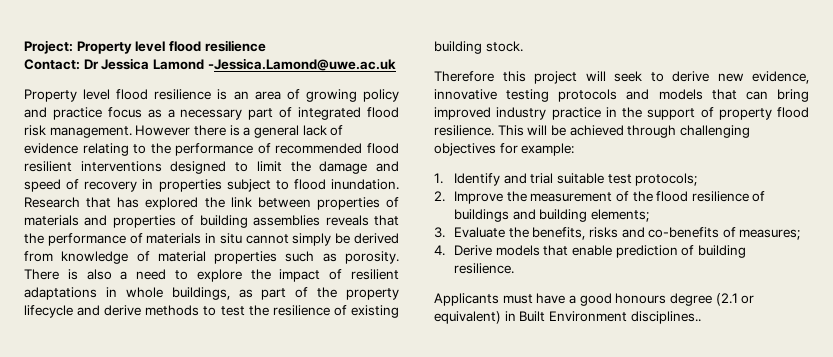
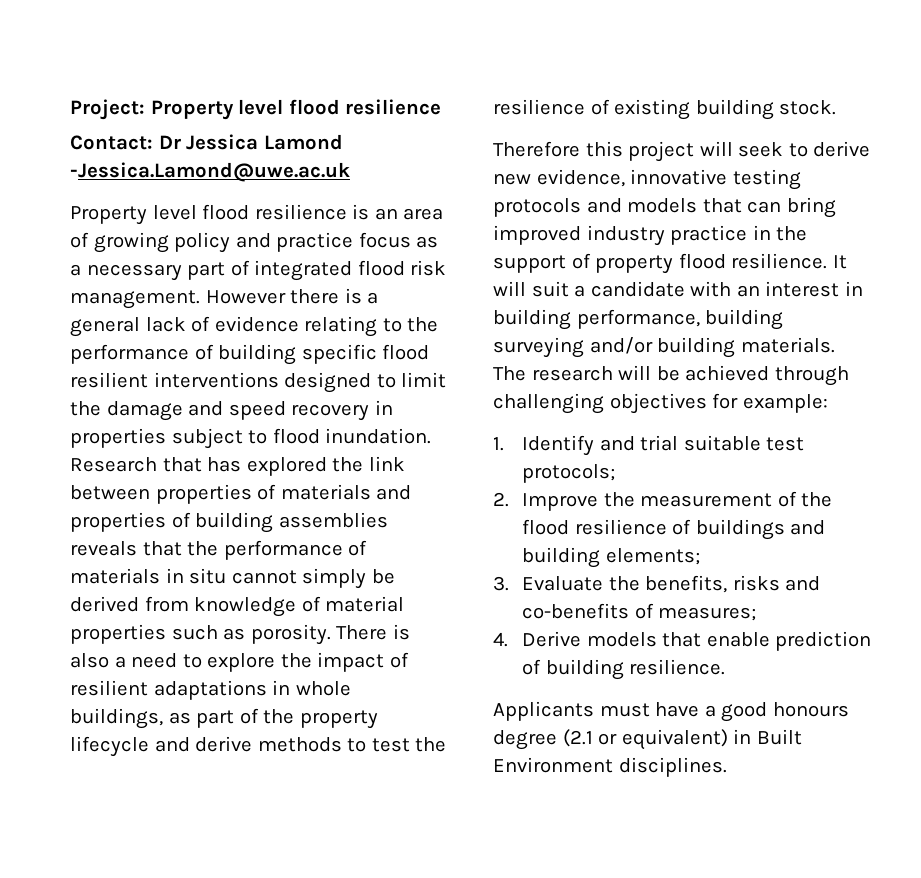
- However there is a general lack of evidence relating to the performance of recommended flood resilient interventions designed to limit the damage and speed of recovery in properties subject to flood inundation.
+ However there is a general lack of evidence relating to the performance of building specific flood resilient interventions designed to limit the damage and speed recovery in properties subject to flood inundation.
- This will be achieved through challenging objectives for example:
+ It will suit a candidate with an interest in building performance, building surveying and/or building materials. The research will be achieved through challenging objectives for example:
- Applicants must have a good honours degree (2.1 or equivalent) in Built Environment disciplines..
+ Applicants must have a good honours degree (2.1 or equivalent) in Built Environment disciplines.

